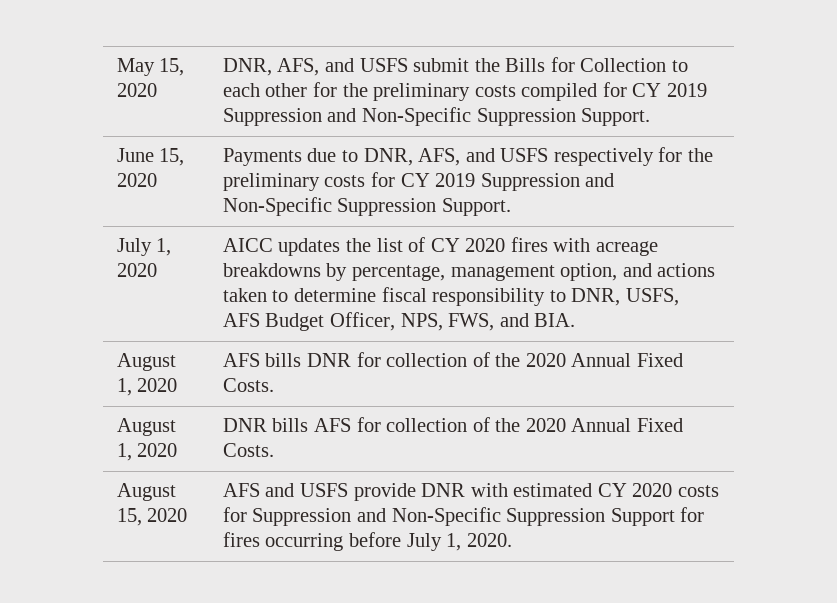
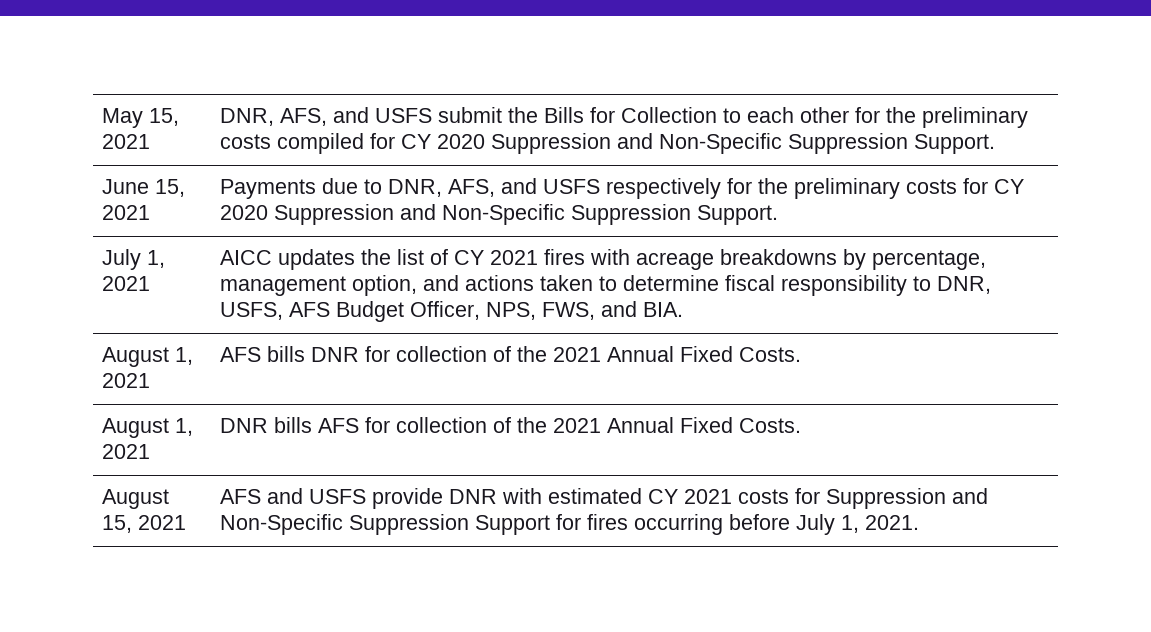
- May 15, 2020 | DNR, AFS, and USFS submit the Bills for Collection to each other for the preliminary costs compiled for CY 2019 Suppression and Non-Specific Suppression Support.
+ May 15, 2021 | DNR, AFS, and USFS submit the Bills for Collection to each other for the preliminary costs compiled for CY 2020 Suppression and Non-Specific Suppression Support.
- June 15, 2020 | Payments due to DNR, AFS, and USFS respectively for the preliminary costs for CY 2019 Suppression and Non-Specific Suppression Support.
+ June 15, 2021 | Payments due to DNR, AFS, and USFS respectively for the preliminary costs for CY 2020 Suppression and Non-Specific Suppression Support.
- July 1, 2020 | AICC updates the list of CY 2020 fires with acreage breakdowns by percentage, management option, and actions taken to determine fiscal responsibility to DNR, USFS, AFS Budget Officer, NPS, FWS, and BIA.
+ July 1, 2021 | AICC updates the list of CY 2021 fires with acreage breakdowns by percentage, management option, and actions taken to determine fiscal responsibility to DNR, USFS, AFS Budget Officer, NPS, FWS, and BIA.
- August 1, 2020 | AFS bills DNR for collection of the 2020 Annual Fixed Costs.
+ August 1, 2021 | AFS bills DNR for collection of the 2021 Annual Fixed Costs.
- August 1, 2020 | DNR bills AFS for collection of the 2020 Annual Fixed Costs.
+ August 1, 2021 | DNR bills AFS for collection of the 2021 Annual Fixed Costs.
- August 15, 2020 | AFS and USFS provide DNR with estimated CY 2020 costs for Suppression and Non-Specific Suppression Support for fires occurring before July 1, 2020.
+ August 15, 2021 | AFS and USFS provide DNR with estimated CY 2021 costs for Suppression and Non-Specific Suppression Support for fires occurring before July 1, 2021.

